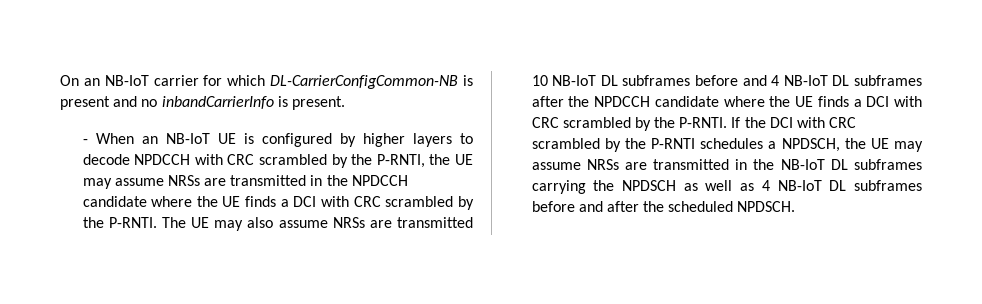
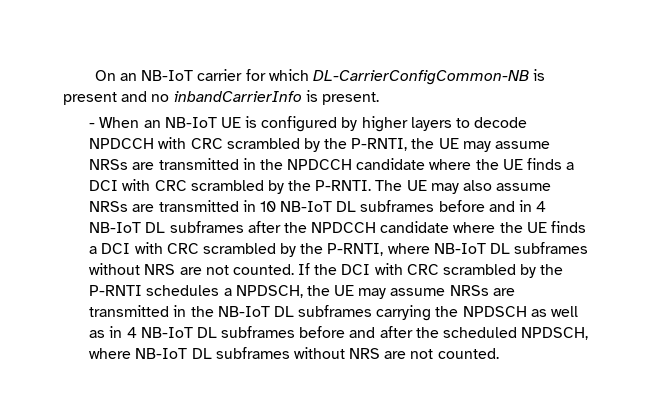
- The UE may also assume NRSs are transmitted 10 NB-IoT DL subframes before and 4 NB-IoT DL subframes after the NPDCCH candidate where the UE finds a DCI with CRC scrambled by the P-RNTI.
+ The UE may also assume NRSs are transmitted in 10 NB-IoT DL subframes before and in 4 NB-IoT DL subframes after the NPDCCH candidate where the UE finds a DCI with CRC scrambled by the P-RNTI, where NB-IoT DL subframes without NRS are not counted.
- If the DCI with CRC scrambled by the P-RNTI schedules a NPDSCH, the UE may assume NRSs are transmitted in the NB-IoT DL subframes carrying the NPDSCH as well as 4 NB-IoT DL subframes before and after the scheduled NPDSCH.
+ If the DCI with CRC scrambled by the P-RNTI schedules a NPDSCH, the UE may assume NRSs are transmitted in the NB-IoT DL subframes carrying the NPDSCH as well as in 4 NB-IoT DL subframes before and after the scheduled NPDSCH, where NB-IoT DL subframes without NRS are not counted.

